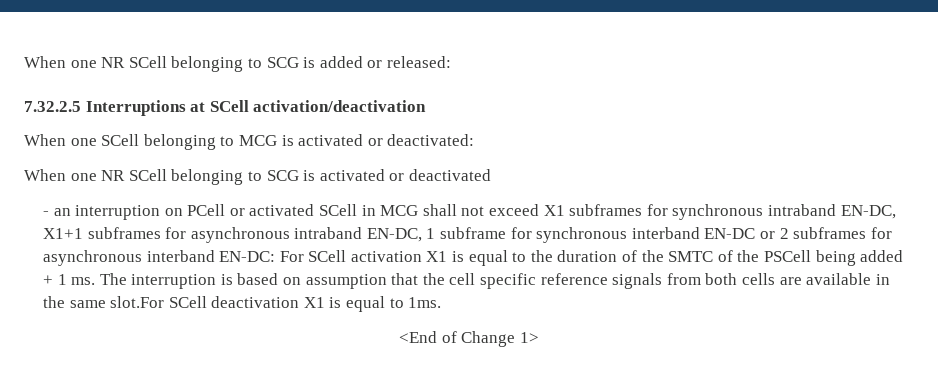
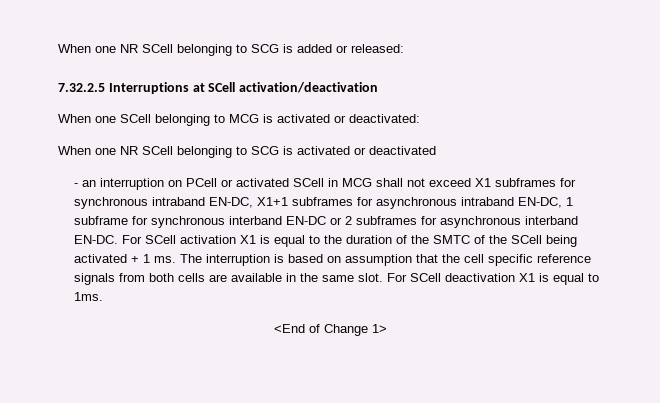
- - an interruption on PCell or activated SCell in MCG shall not exceed X1 subframes for synchronous intraband EN-DC, X1+1 subframes for asynchronous intraband EN-DC, 1 subframe for synchronous interband EN-DC or 2 subframes for asynchronous interband EN-DC: For SCell activation X1 is equal to the duration of the SMTC of the PSCell being added + 1 ms.
+ - an interruption on PCell or activated SCell in MCG shall not exceed X1 subframes for synchronous intraband EN-DC, X1+1 subframes for asynchronous intraband EN-DC, 1 subframe for synchronous interband EN-DC or 2 subframes for asynchronous interband EN-DC. For SCell activation X1 is equal to the duration of the SMTC of the SCell being activated + 1 ms.
- The interruption is based on assumption that the cell specific reference signals from both cells are available in the same slot.For SCell deactivation X1 is equal to 1ms.
+ The interruption is based on assumption that the cell specific reference signals from both cells are available in the same slot. For SCell deactivation X1 is equal to 1ms.

